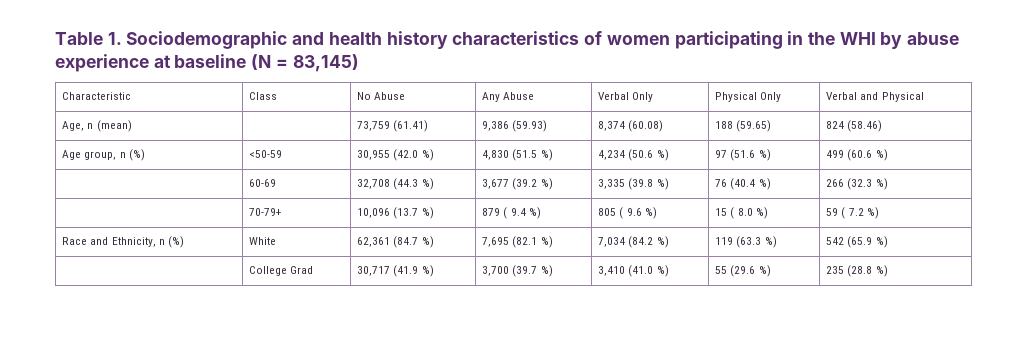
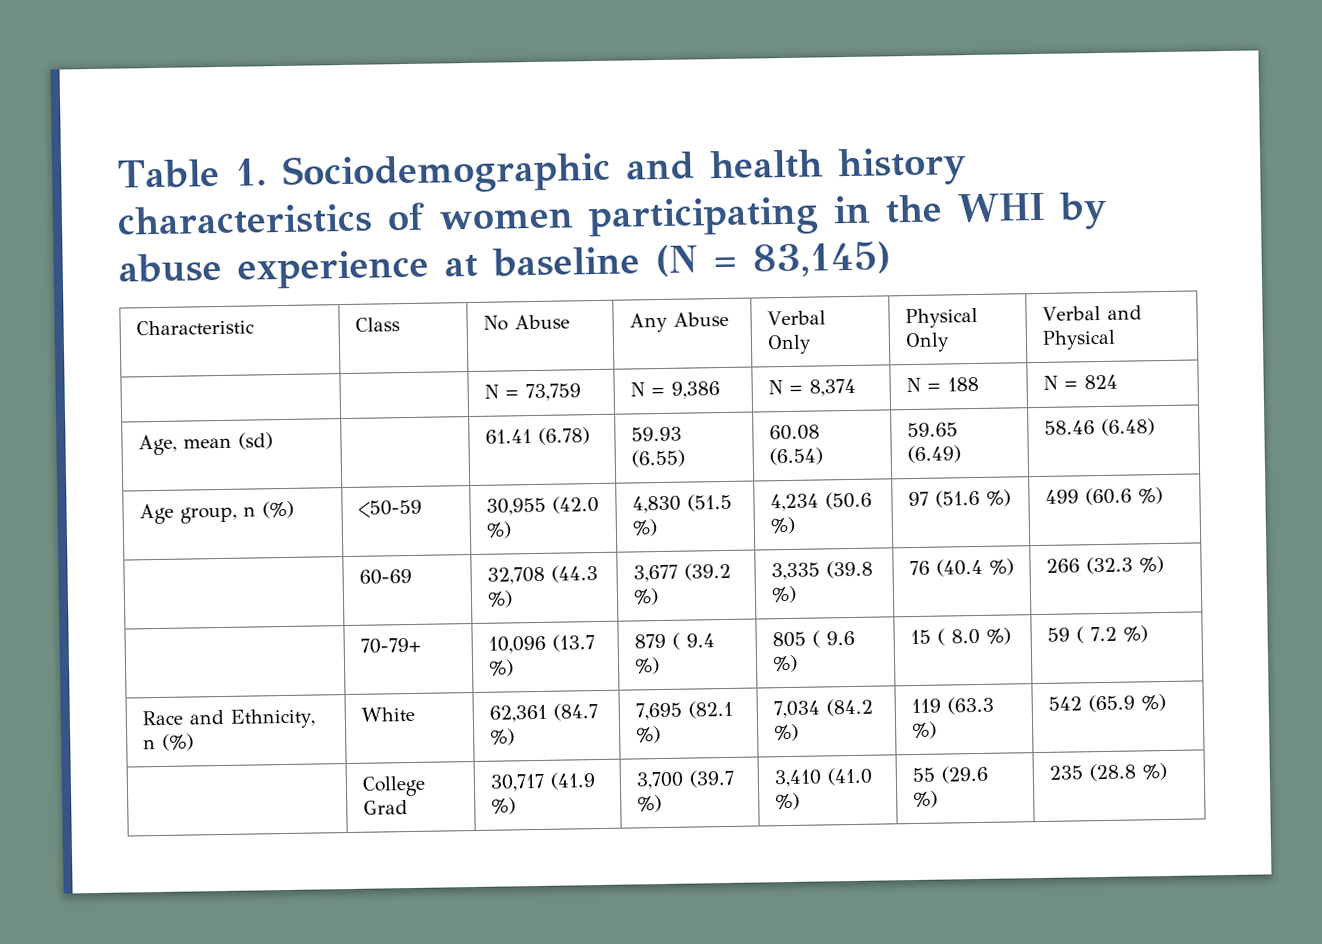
- Age, n (mean) | | 73,759 (61.41) | 9,386 (59.93) | 8,374 (60.08) | 188 (59.65) | 824 (58.46)
+ | | N = 73,759 | N = 9,386 | N = 8,374 | N = 188 | N = 824
+ Age, mean (sd) | | 61.41 (6.78) | 59.93 (6.55) | 60.08 (6.54) | 59.65 (6.49) | 58.46 (6.48)

